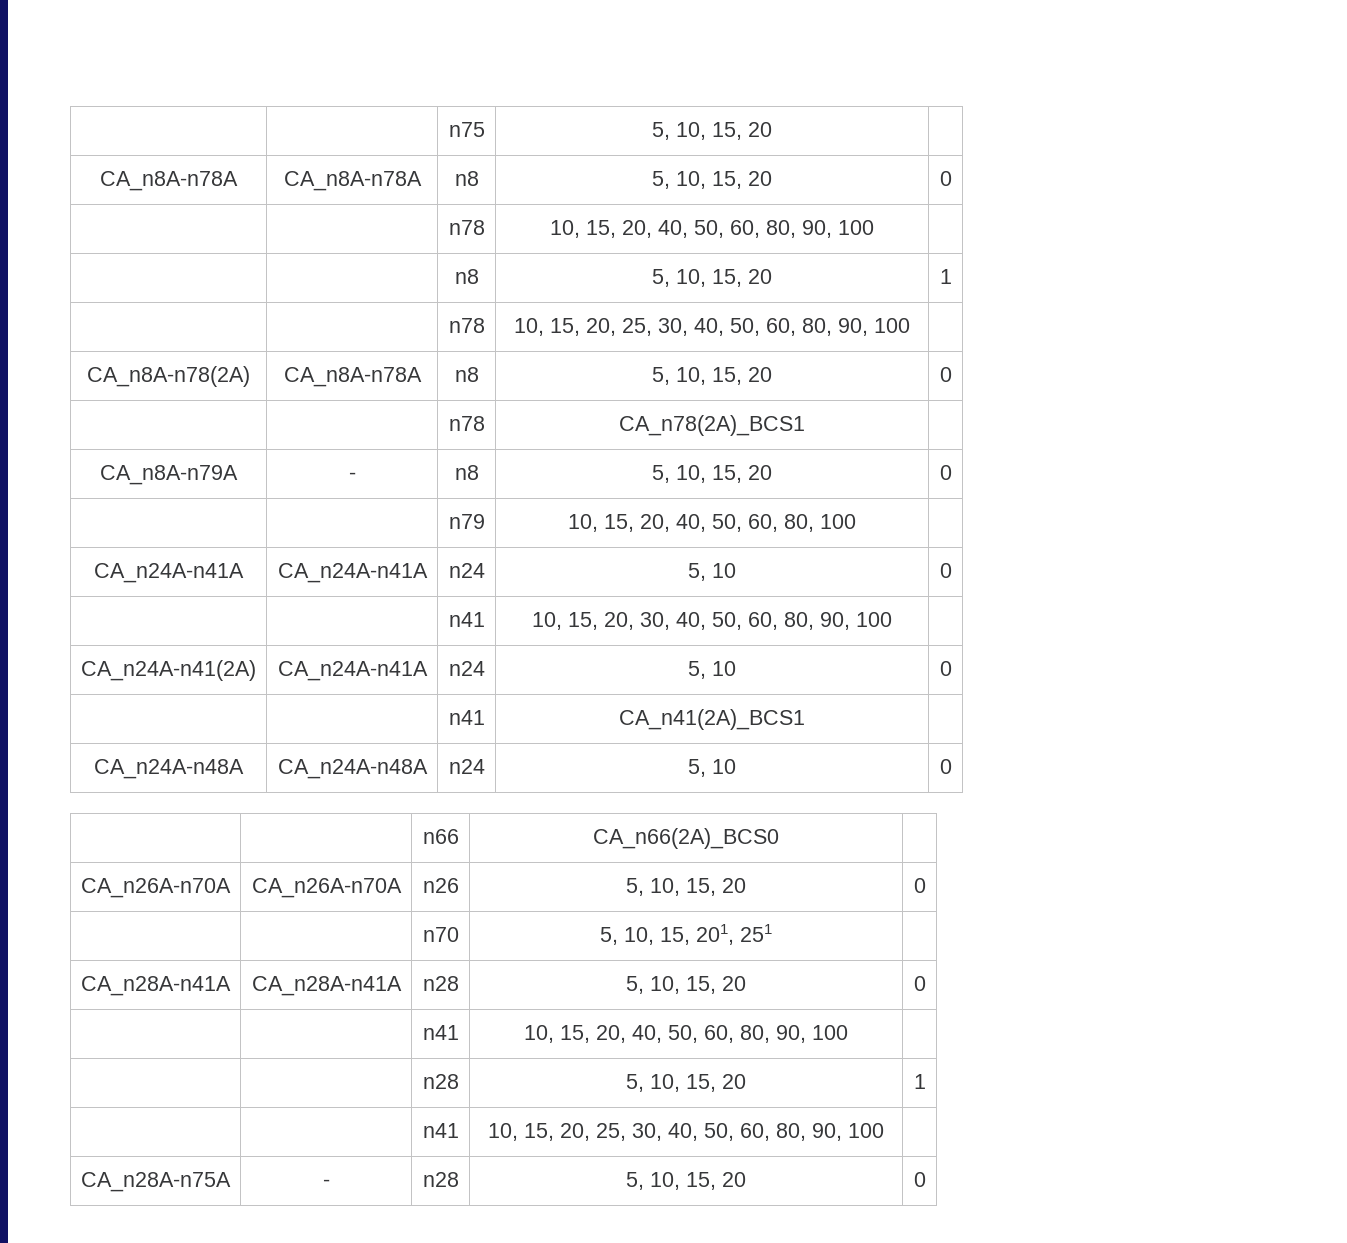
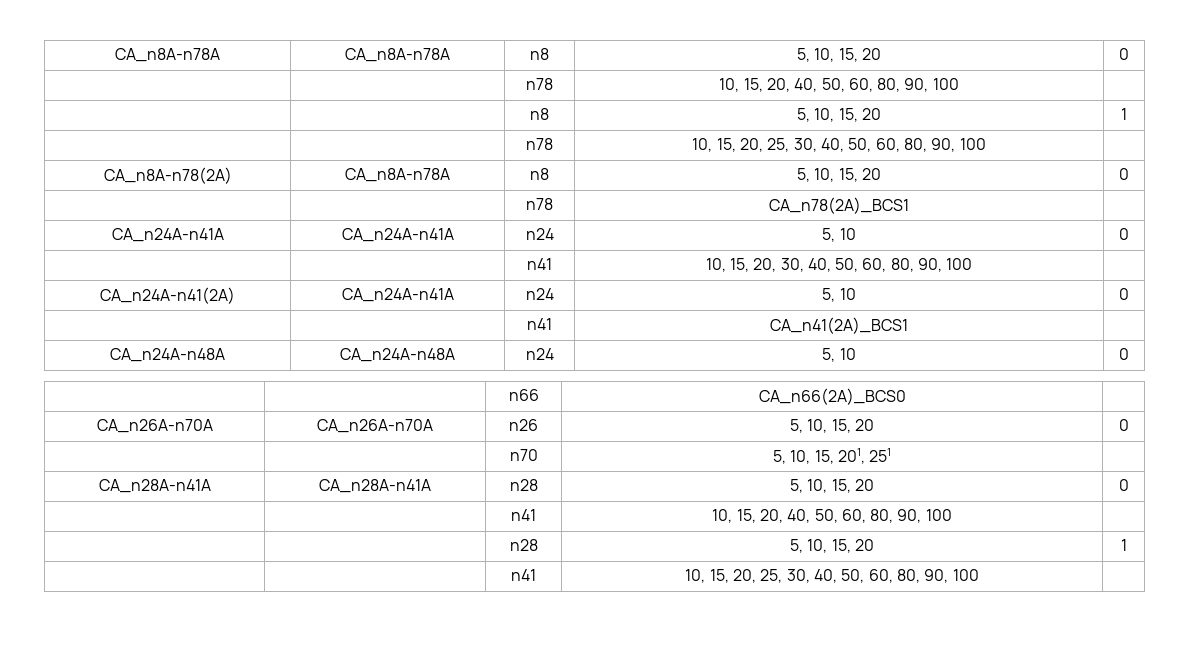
- | | n75 | 5, 10, 15, 20 |
- CA_n8A-n79A | - | n8 | 5, 10, 15, 20 | 0
- | | n79 | 10, 15, 20, 40, 50, 60, 80, 100 |
- CA_n28A-n75A | - | n28 | 5, 10, 15, 20 | 0

